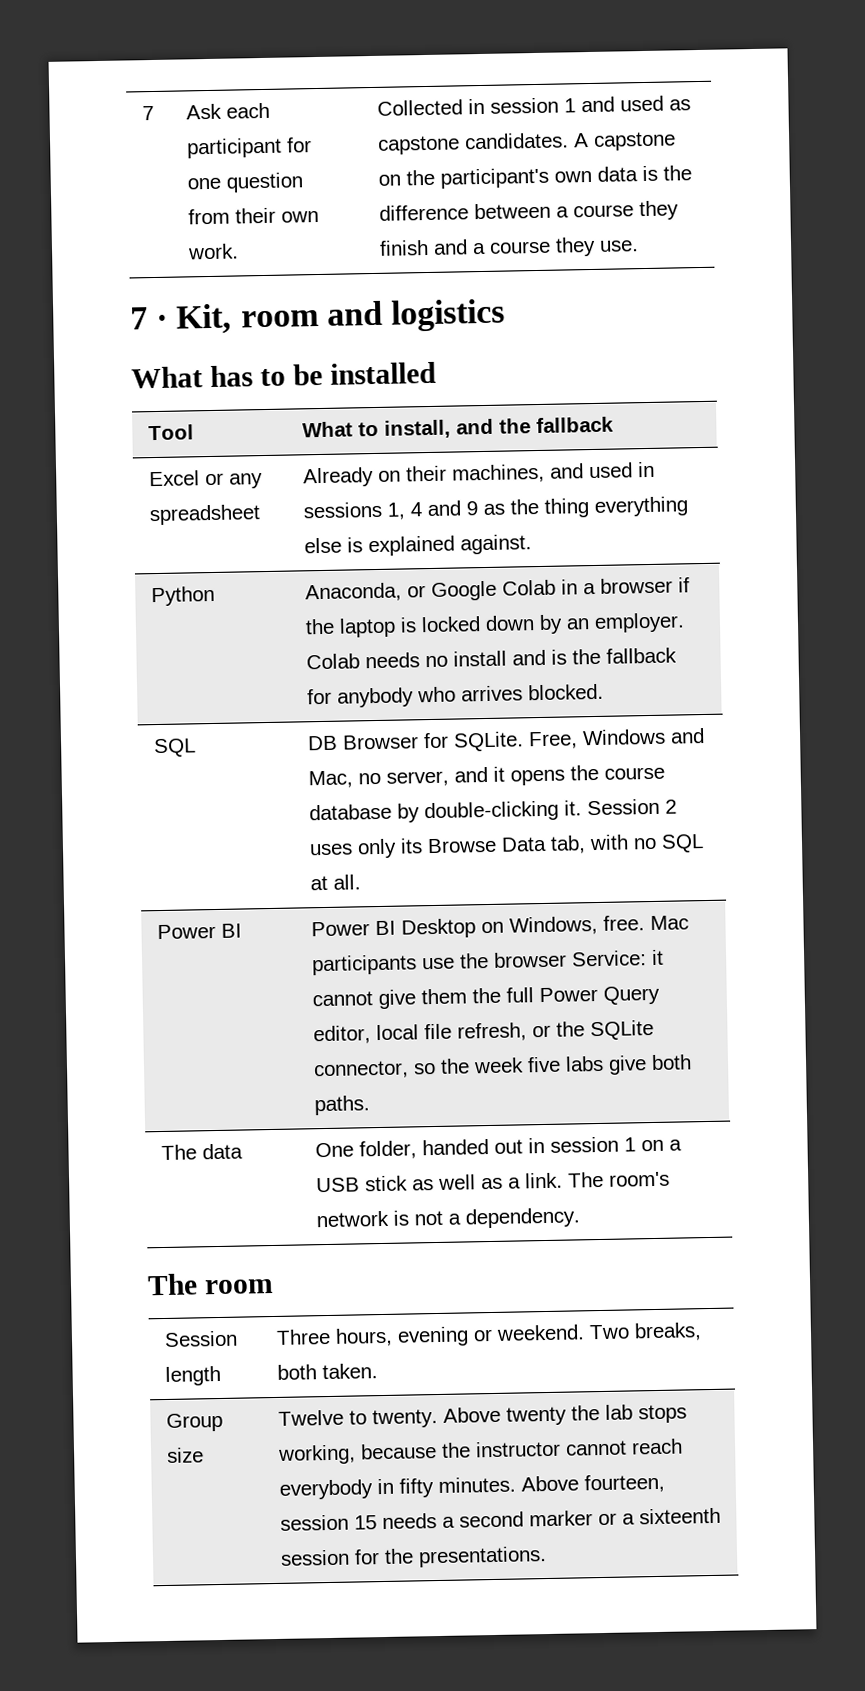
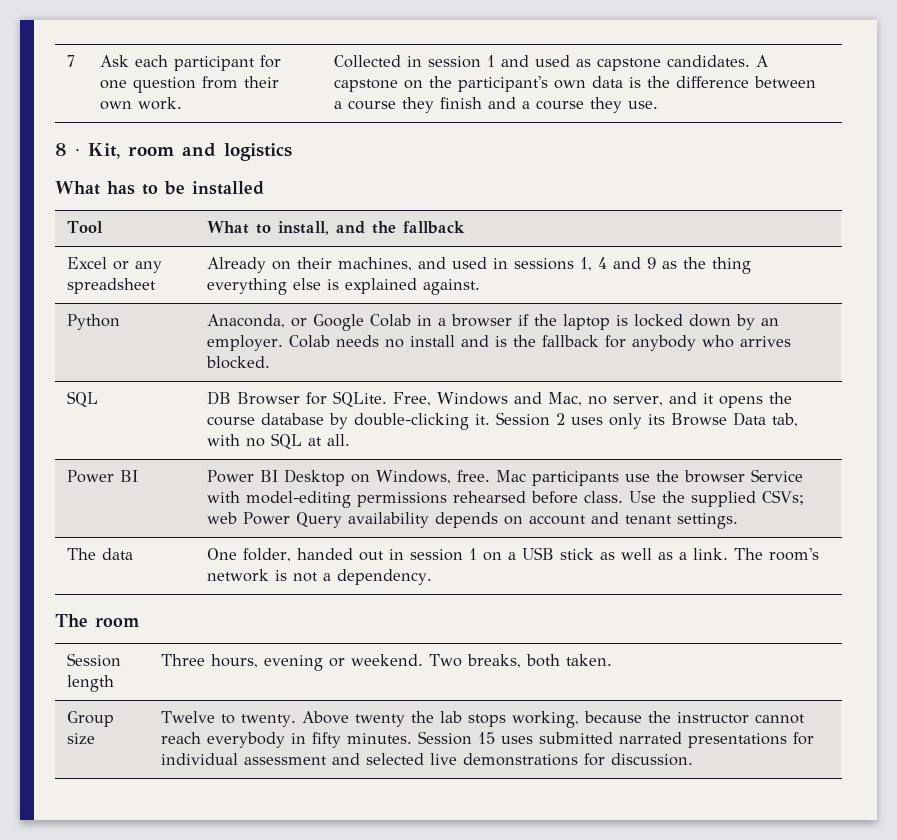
- 7 · Kit, room and logistics
+ 8 · Kit, room and logistics
- Power BI | Power BI Desktop on Windows, free. Mac participants use the browser Service: it cannot give them the full Power Query editor, local file refresh, or the SQLite connector, so the week five labs give both paths.
+ Power BI | Power BI Desktop on Windows, free. Mac participants use the browser Service with model-editing permissions rehearsed before class. Use the supplied CSVs; web Power Query availability depends on account and tenant settings.
- Group size | Twelve to twenty. Above twenty the lab stops working, because the instructor cannot reach everybody in fifty minutes. Above fourteen, session 15 needs a second marker or a sixteenth session for the presentations.
+ Group size | Twelve to twenty. Above twenty the lab stops working, because the instructor cannot reach everybody in fifty minutes. Session 15 uses submitted narrated presentations for individual assessment and selected live demonstrations for discussion.

